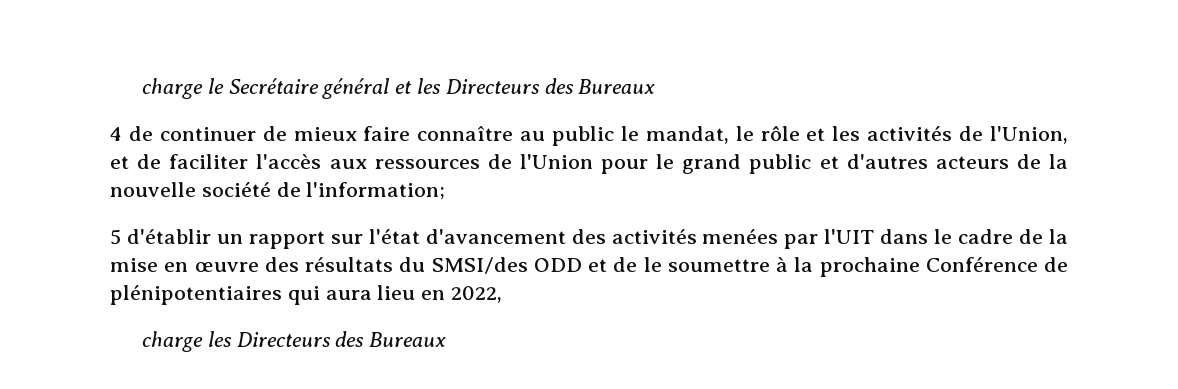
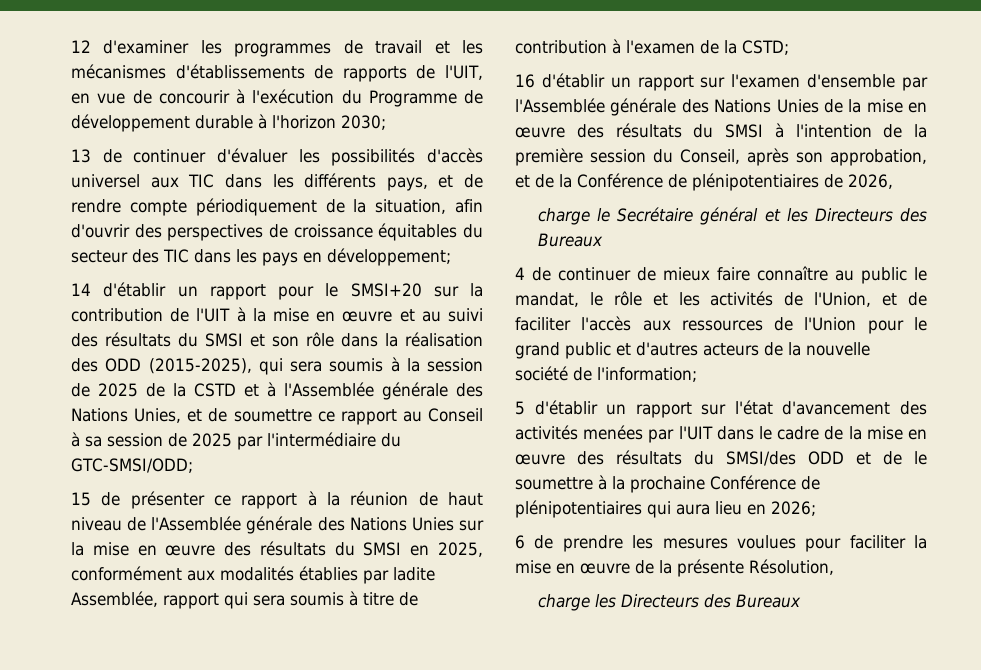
+ 12 d'examiner les programmes de travail et les mécanismes d'établissements de rapports de l'UIT, en vue de concourir à l'exécution du Programme de développement durable à l'horizon 2030;
+ 13 de continuer d'évaluer les possibilités d'accès universel aux TIC dans les différents pays, et de rendre compte périodiquement de la situation, afin d'ouvrir des perspectives de croissance équitables du secteur des TIC dans les pays en développement;
+ 14 d'établir un rapport pour le SMSI+20 sur la contribution de l'UIT à la mise en œuvre et au suivi des résultats du SMSI et son rôle dans la réalisation des ODD (2015-2025), qui sera soumis à la session de 2025 de la CSTD et à l'Assemblée générale des Nations Unies, et de soumettre ce rapport au Conseil à sa session de 2025 par l'intermédiaire du GTC-SMSI/ODD;
+ 15 de présenter ce rapport à la réunion de haut niveau de l'Assemblée générale des Nations Unies sur la mise en œuvre des résultats du SMSI en 2025, conformément aux modalités établies par ladite Assemblée, rapport qui sera soumis à titre de contribution à l'examen de la CSTD;
+ 16 d'établir un rapport sur l'examen d'ensemble par l'Assemblée générale des Nations Unies de la mise en œuvre des résultats du SMSI à l'intention de la première session du Conseil, après son approbation, et de la Conférence de plénipotentiaires de 2026,
- 5 d'établir un rapport sur l'état d'avancement des activités menées par l'UIT dans le cadre de la mise en œuvre des résultats du SMSI/des ODD et de le soumettre à la prochaine Conférence de plénipotentiaires qui aura lieu en 2022,
+ 5 d'établir un rapport sur l'état d'avancement des activités menées par l'UIT dans le cadre de la mise en œuvre des résultats du SMSI/des ODD et de le soumettre à la prochaine Conférence de plénipotentiaires qui aura lieu en 2026;
+ 6 de prendre les mesures voulues pour faciliter la mise en œuvre de la présente Résolution,

